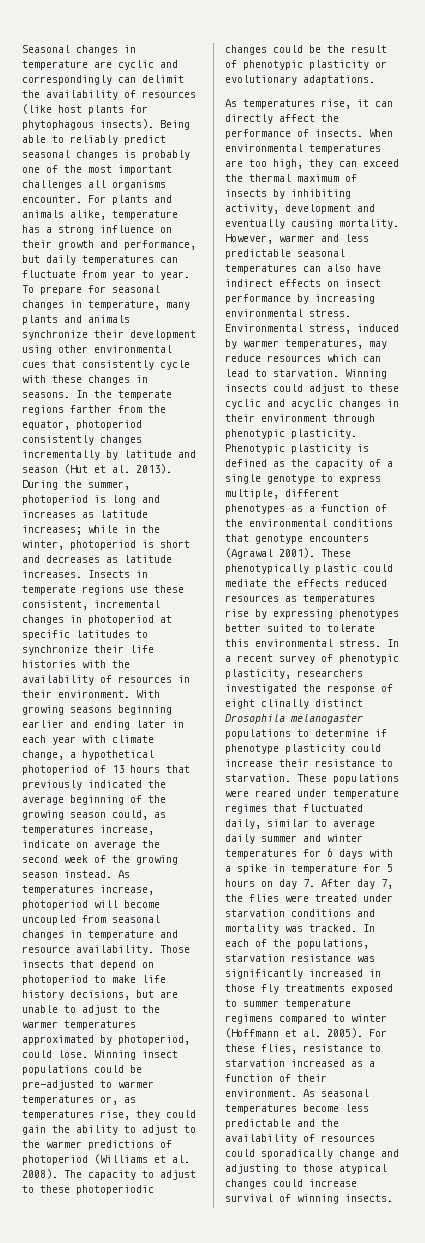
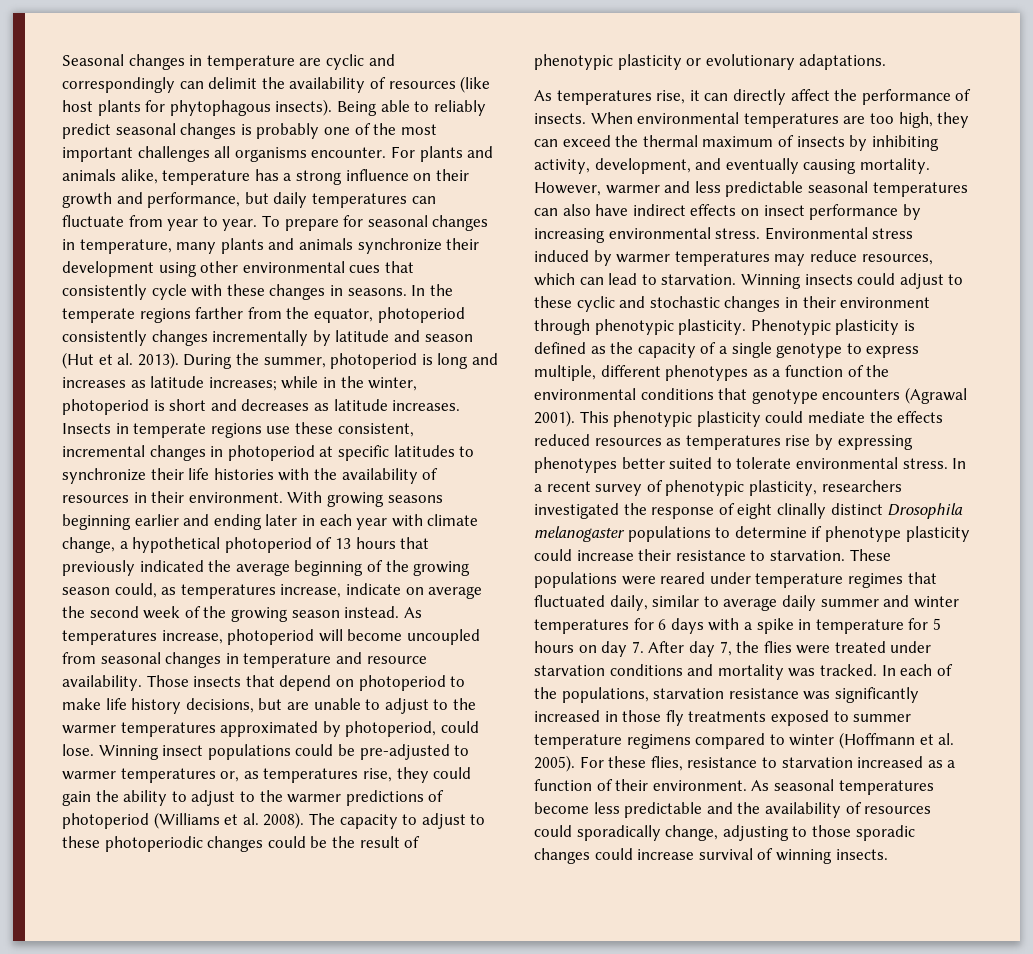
- When environmental temperatures are too high, they can exceed the thermal maximum of insects by inhibiting activity, development and eventually causing mortality.
+ When environmental temperatures are too high, they can exceed the thermal maximum of insects by inhibiting activity, development, and eventually causing mortality.
- Environmental stress, induced by warmer temperatures, may reduce resources which can lead to starvation.
+ Environmental stress induced by warmer temperatures may reduce resources, which can lead to starvation.
- Winning insects could adjust to these cyclic and acyclic changes in their environment through phenotypic plasticity.
+ Winning insects could adjust to these cyclic and stochastic changes in their environment through phenotypic plasticity.
- These phenotypically plastic could mediate the effects reduced resources as temperatures rise by expressing phenotypes better suited to tolerate this environmental stress.
+ This phenotypic plasticity could mediate the effects reduced resources as temperatures rise by expressing phenotypes better suited to tolerate environmental stress.
- As seasonal temperatures become less predictable and the availability of resources could sporadically change and adjusting to those atypical changes could increase survival of winning insects.
+ As seasonal temperatures become less predictable and the availability of resources could sporadically change, adjusting to those sporadic changes could increase survival of winning insects.

